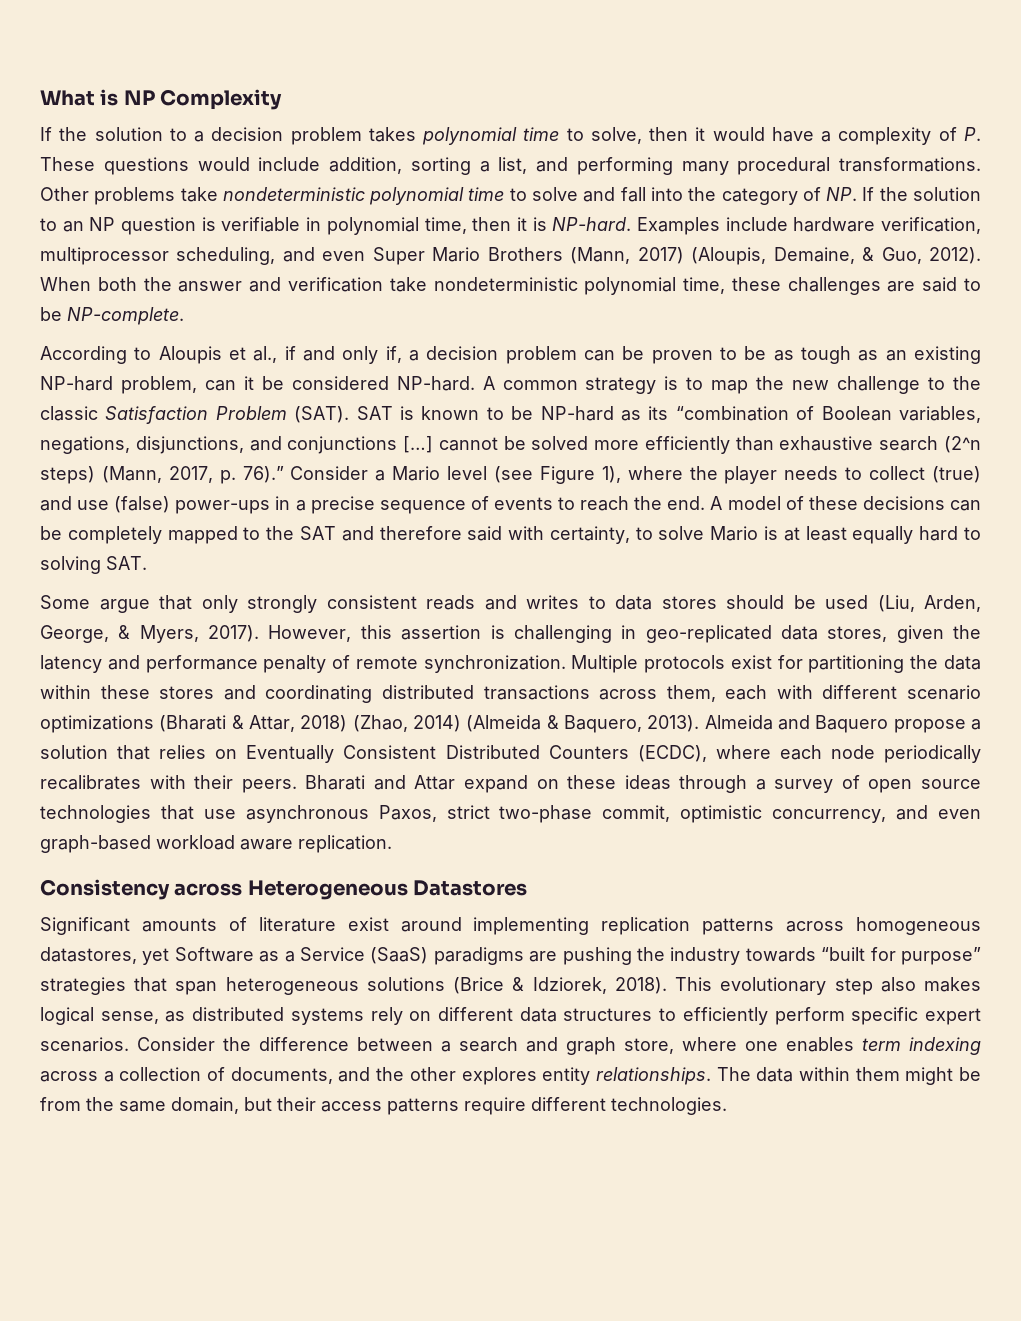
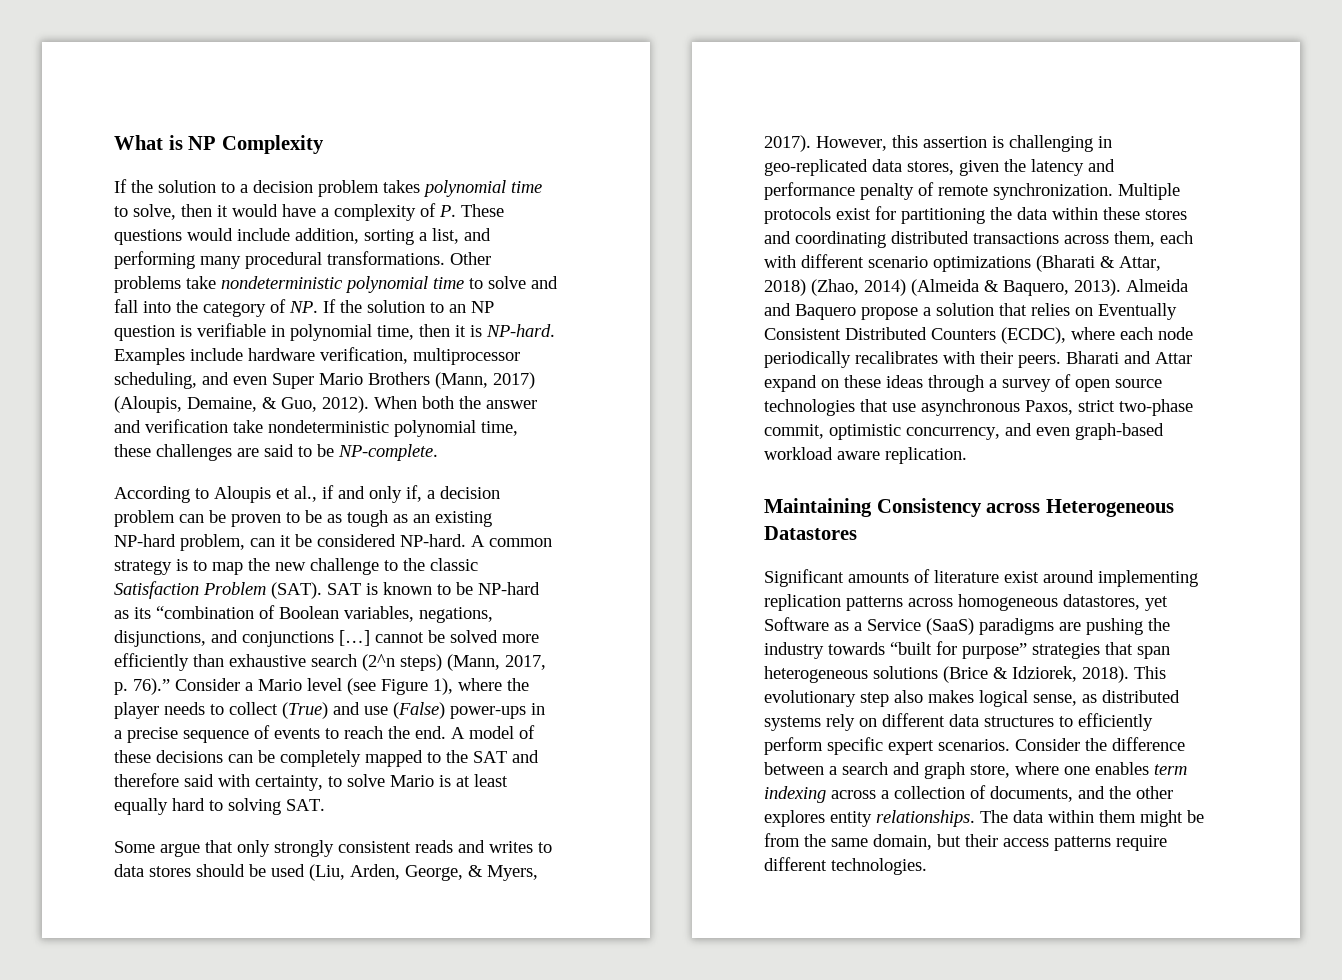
- Consider a Mario level (see Figure 1), where the player needs to collect (true) and use (false) power-ups in a precise sequence of events to reach the end.
+ Consider a Mario level (see Figure 1), where the player needs to collect (True) and use (False) power-ups in a precise sequence of events to reach the end.
- Consistency across Heterogeneous Datastores
+ Maintaining Consistency across Heterogeneous Datastores

